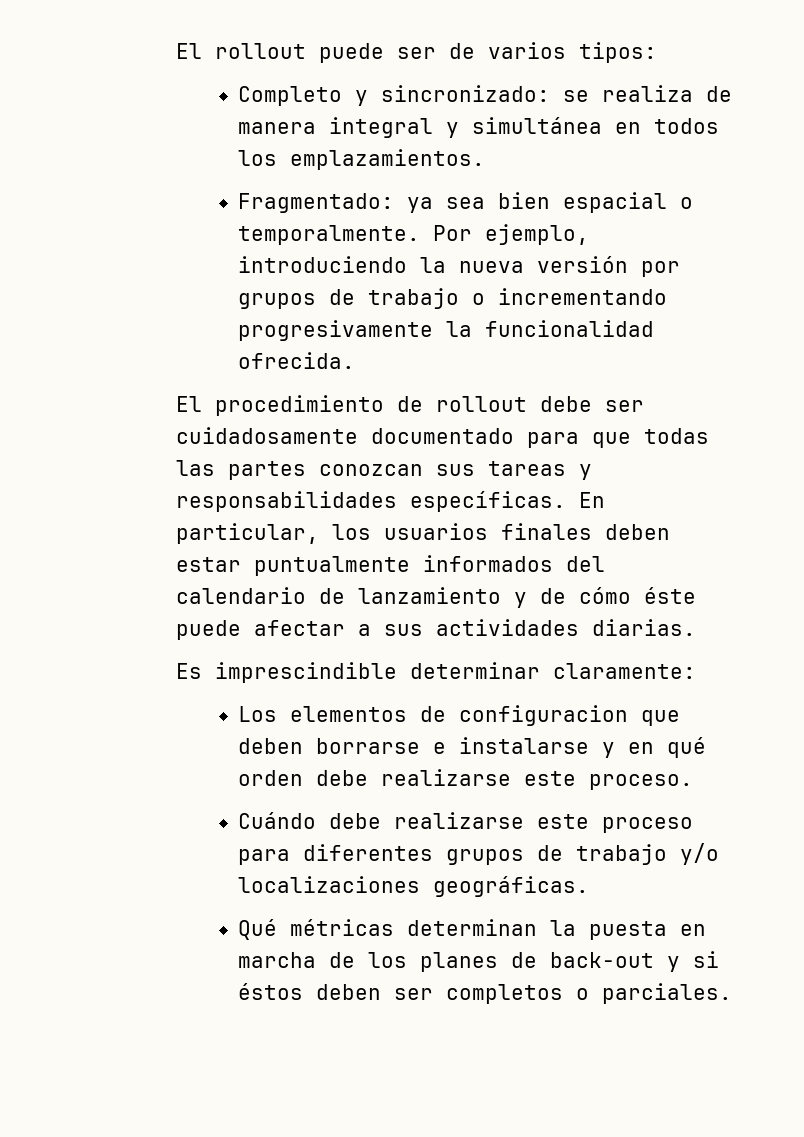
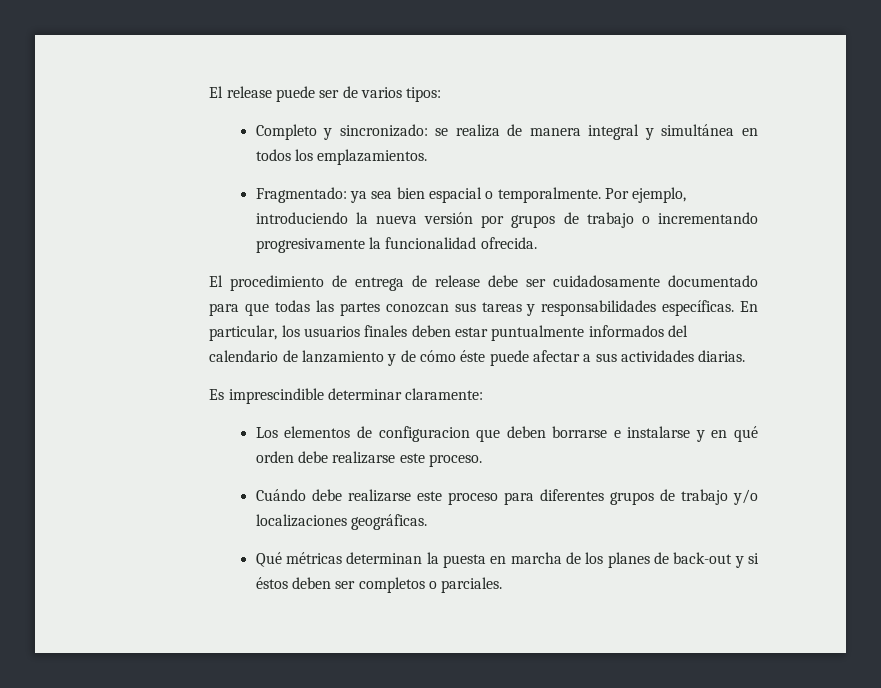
- El rollout puede ser de varios tipos:
+ El release puede ser de varios tipos:
- El procedimiento de rollout debe ser cuidadosamente documentado para que todas las partes conozcan sus tareas y responsabilidades específicas.
+ El procedimiento de entrega de release debe ser cuidadosamente documentado para que todas las partes conozcan sus tareas y responsabilidades específicas.

